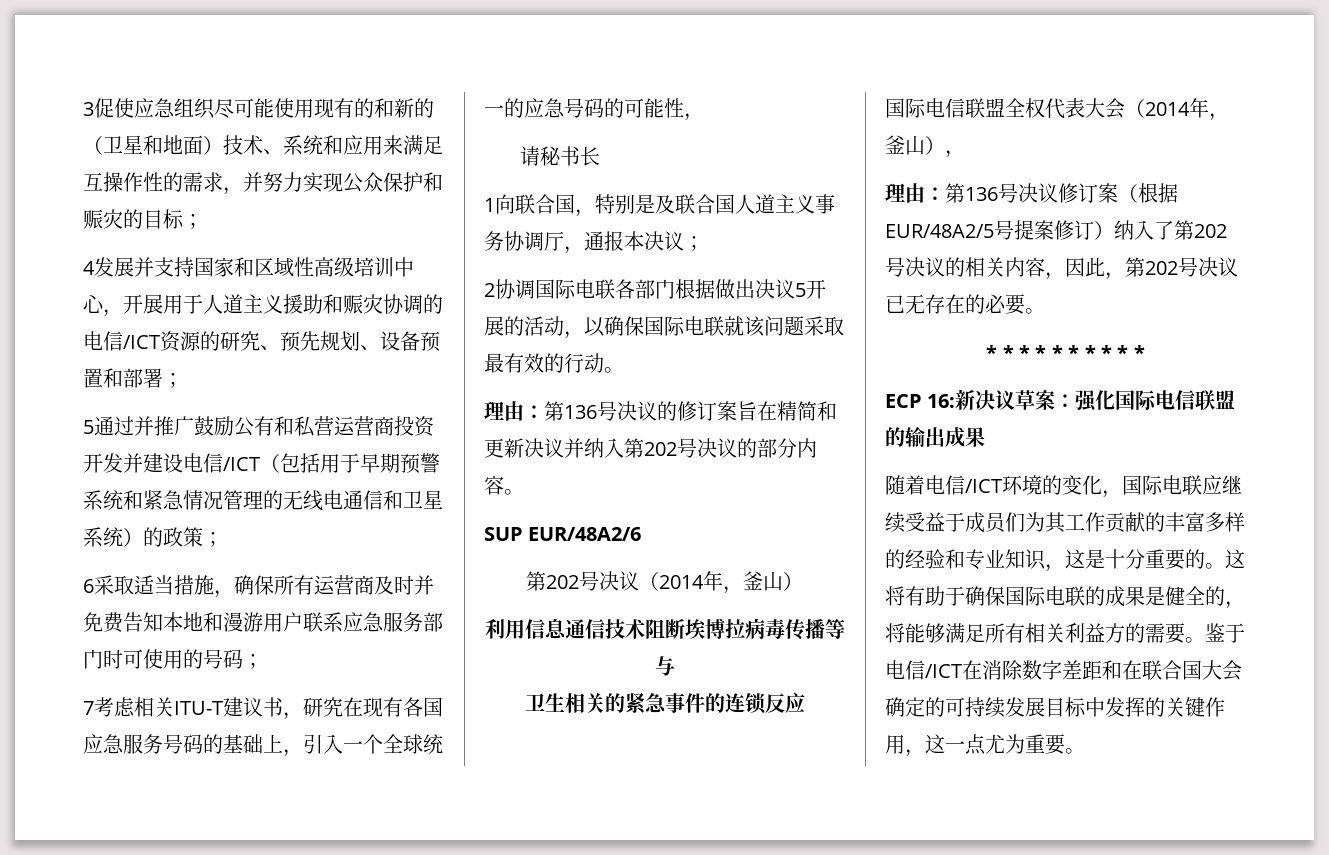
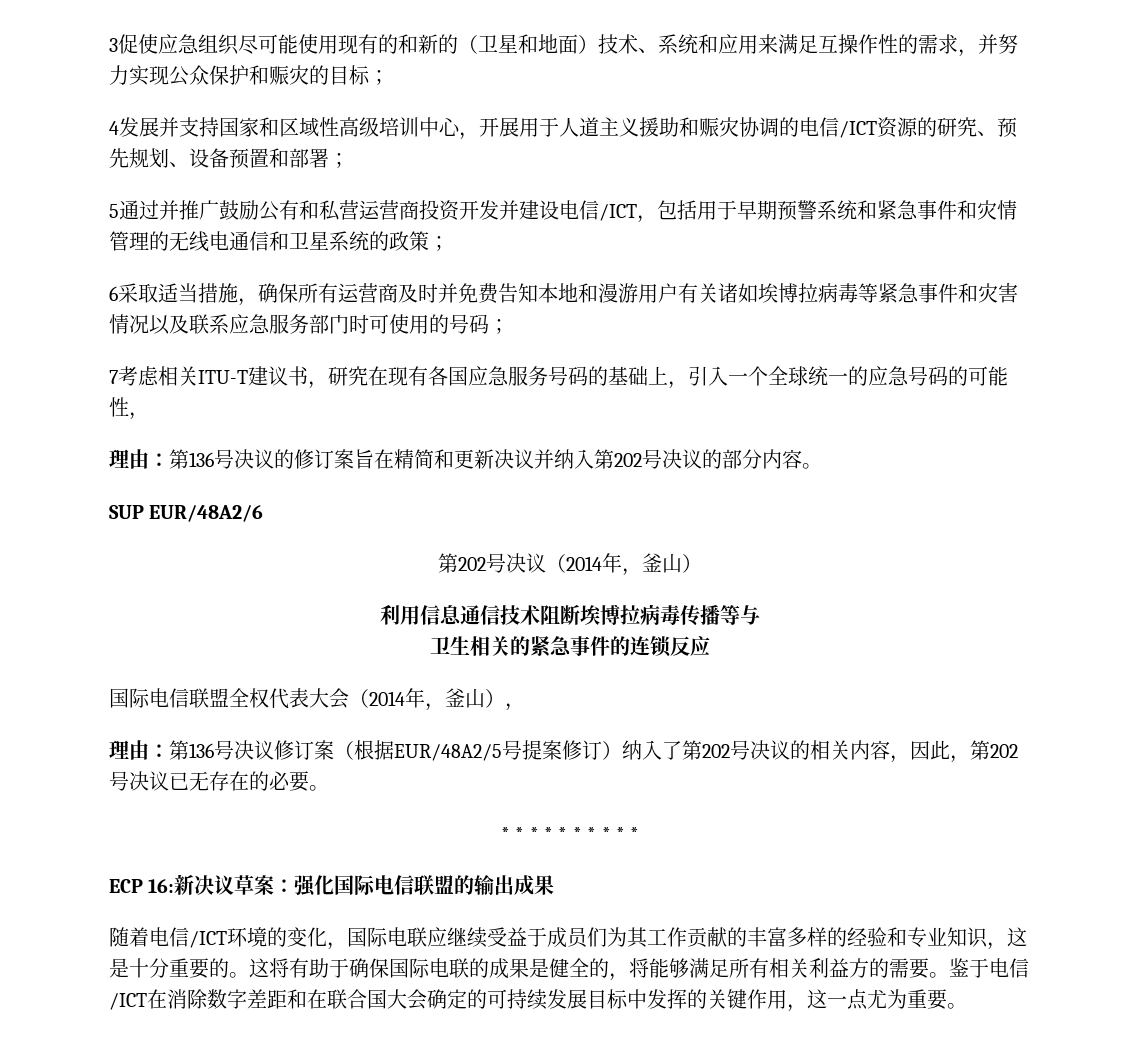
- 5通过并推广鼓励公有和私营运营商投资开发并建设电信/ICT（包括用于早期预警系统和紧急情况管理的无线电通信和卫星系统）的政策；
+ 5通过并推广鼓励公有和私营运营商投资开发并建设电信/ICT，包括用于早期预警系统和紧急事件和灾情管理的无线电通信和卫星系统的政策；
- 6采取适当措施，确保所有运营商及时并免费告知本地和漫游用户联系应急服务部门时可使用的号码；
+ 6采取适当措施，确保所有运营商及时并免费告知本地和漫游用户有关诸如埃博拉病毒等紧急事件和灾害情况以及联系应急服务部门时可使用的号码；
- 请秘书长
- 1向联合国，特别是及联合国人道主义事务协调厅，通报本决议；
- 2协调国际电联各部门根据做出决议5开展的活动，以确保国际电联就该问题采取最有效的行动。

